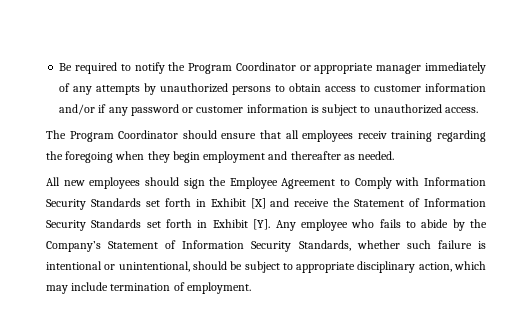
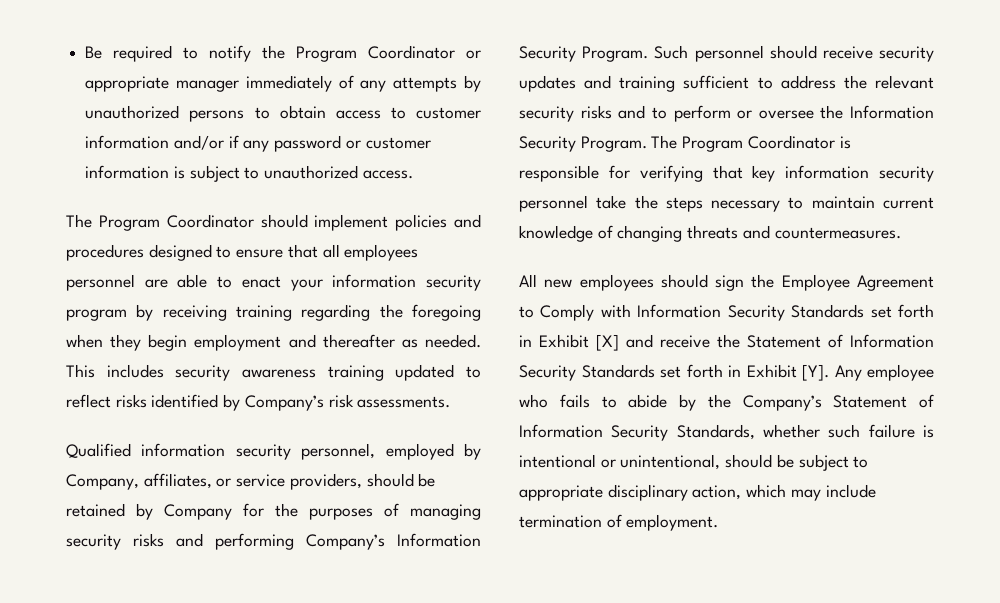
- The Program Coordinator should ensure that all employees receiv training regarding the foregoing when they begin employment and thereafter as needed.
+ The Program Coordinator should implement policies and procedures designed to ensure that all employees personnel are able to enact your information security program by receiving training regarding the foregoing when they begin employment and thereafter as needed. This includes security awareness training updated to reflect risks identified by Company’s risk assessments.
+ Qualified information security personnel, employed by Company, affiliates, or service providers, should be retained by Company for the purposes of managing security risks and performing Company’s Information Security Program. Such personnel should receive security updates and training sufficient to address the relevant security risks and to perform or oversee the Information Security Program. The Program Coordinator is responsible for verifying that key information security personnel take the steps necessary to maintain current knowledge of changing threats and countermeasures.

